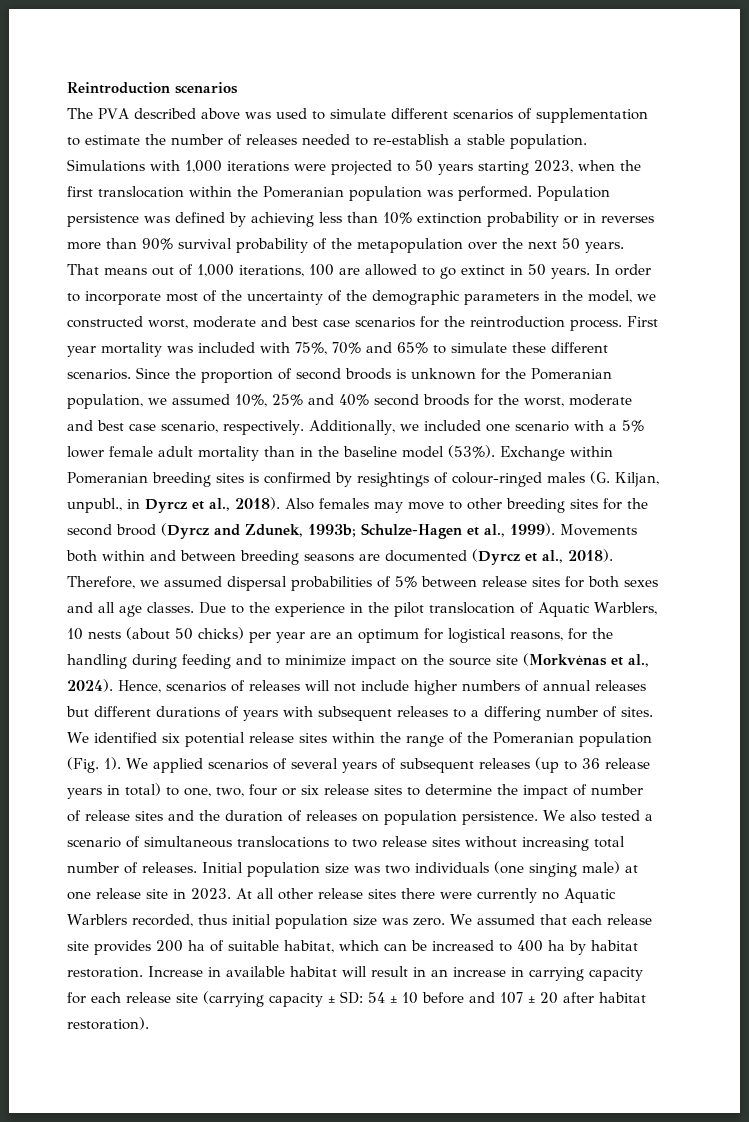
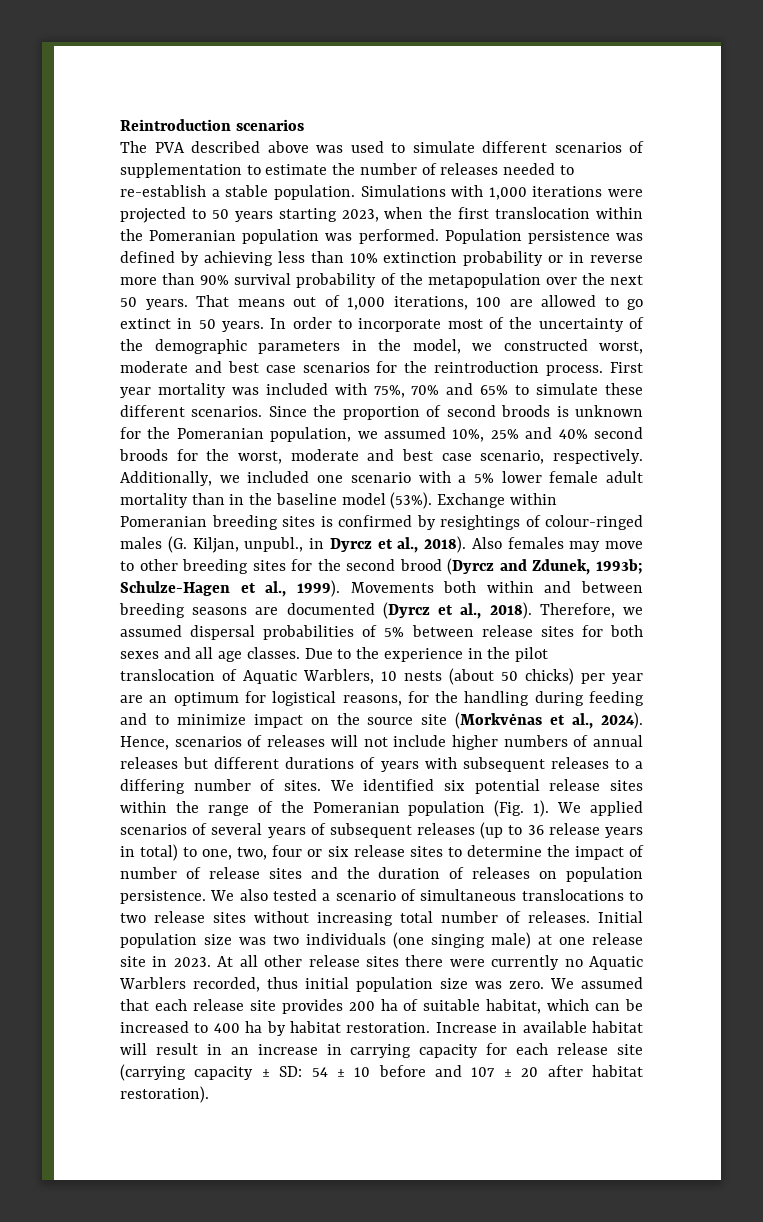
- Population persistence was defined by achieving less than 10% extinction probability or in reverses more than 90% survival probability of the metapopulation over the next 50 years.
+ Population persistence was defined by achieving less than 10% extinction probability or in reverse more than 90% survival probability of the metapopulation over the next 50 years.

